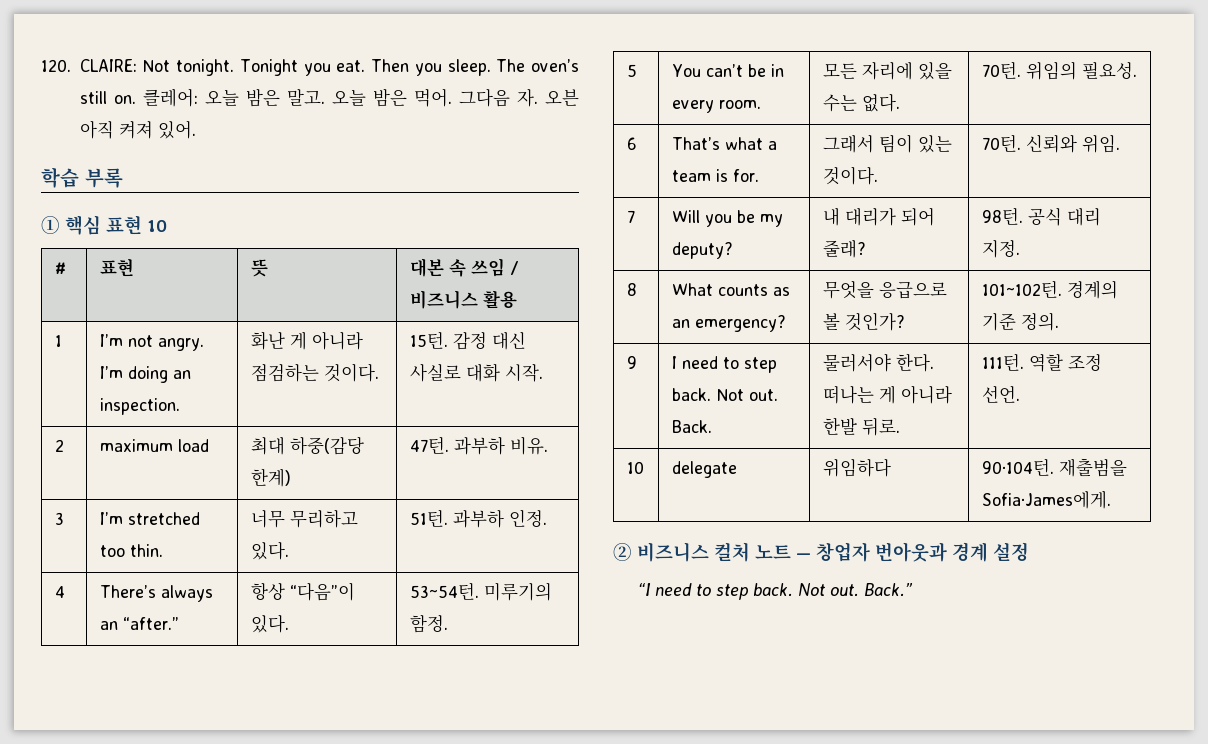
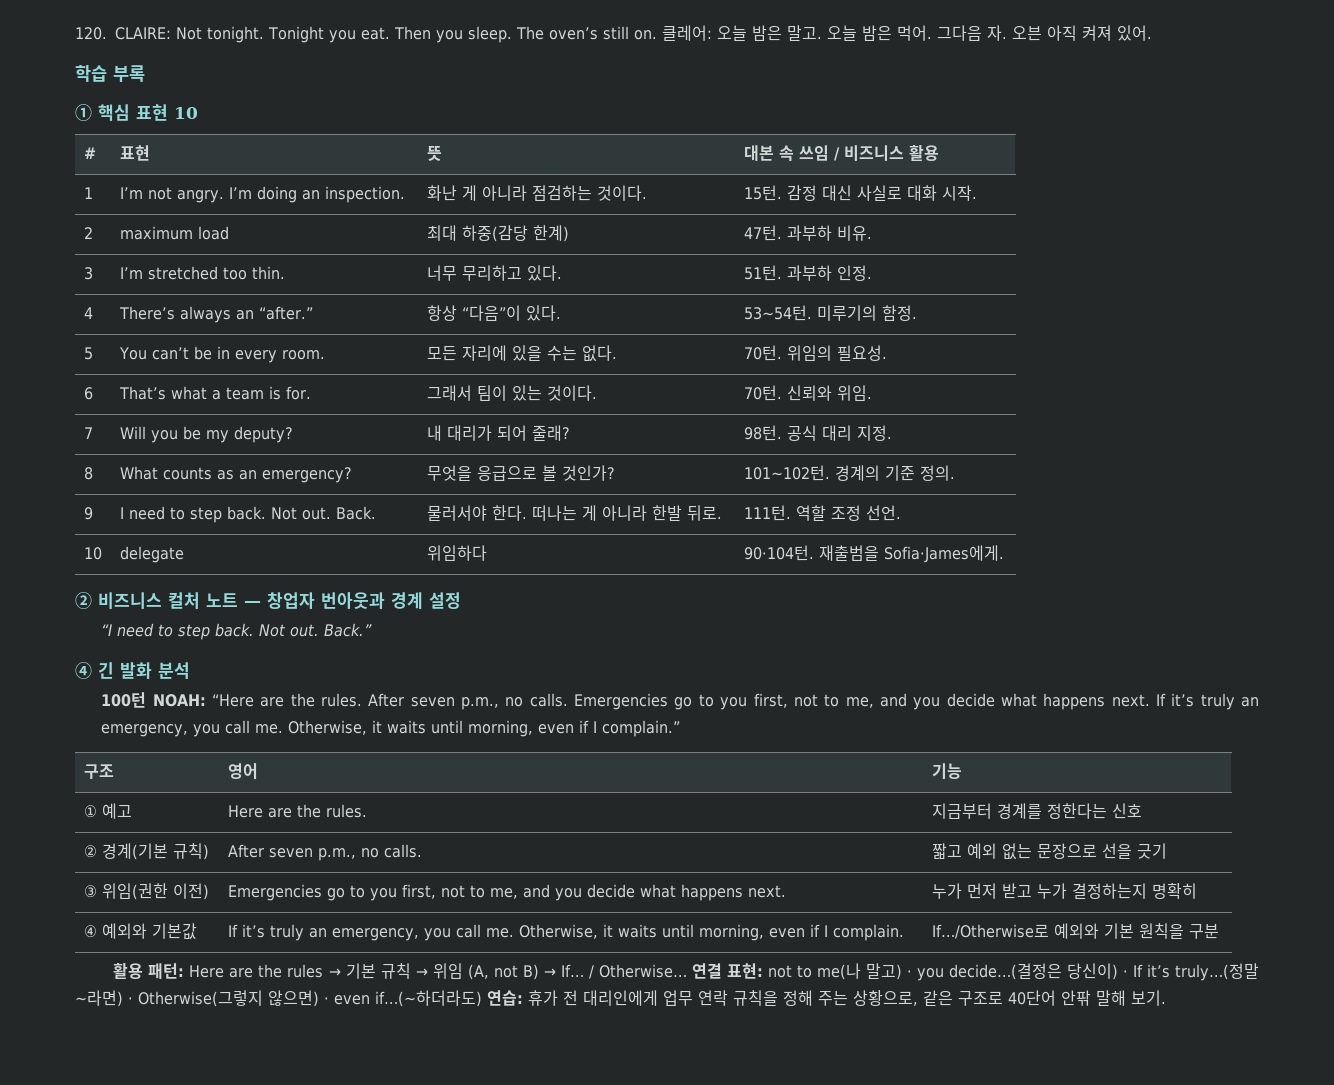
+ ④ 긴 발화 분석
+ 100턴 NOAH: “Here are the rules. After seven p.m., no calls. Emergencies go to you first, not to me, and you decide what happens next. If it’s truly an emergency, you call me. Otherwise, it waits until morning, even if I complain.”
+ 구조 | 영어 | 기능
+ ① 예고 | Here are the rules. | 지금부터 경계를 정한다는 신호
+ ② 경계(기본 규칙) | After seven p.m., no calls. | 짧고 예외 없는 문장으로 선을 긋기
+ ③ 위임(권한 이전) | Emergencies go to you first, not to me, and you decide what happens next. | 누가 먼저 받고 누가 결정하는지 명확히
+ ④ 예외와 기본값 | If it’s truly an emergency, you call me. Otherwise, it waits until morning, even if I complain. | If…/Otherwise로 예외와 기본 원칙을 구분
+ 활용 패턴: Here are the rules → 기본 규칙 → 위임 (A, not B) → If… / Otherwise… 연결 표현: not to me(나 말고) · you decide…(결정은 당신이) · If it’s truly…(정말 ~라면) · Otherwise(그렇지 않으면) · even if…(~하더라도) 연습: 휴가 전 대리인에게 업무 연락 규칙을 정해 주는 상황으로, 같은 구조로 40단어 안팎 말해 보기.

